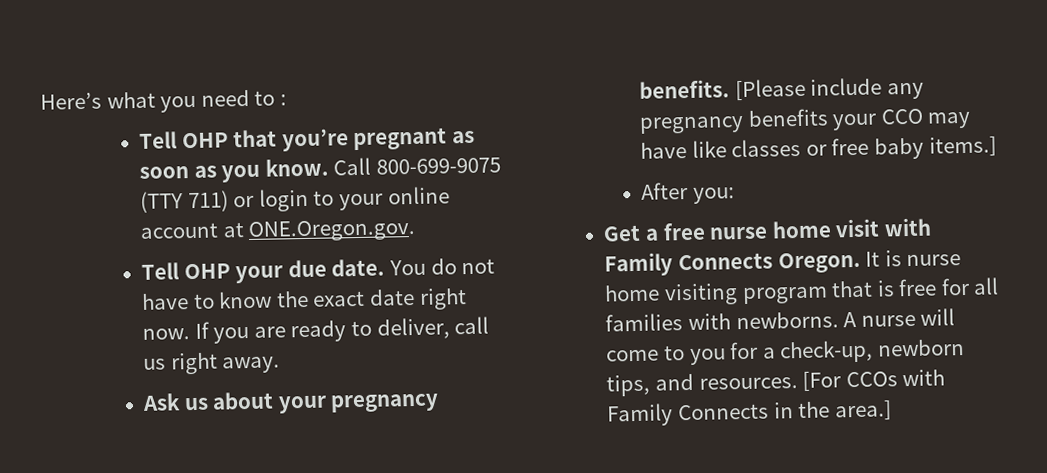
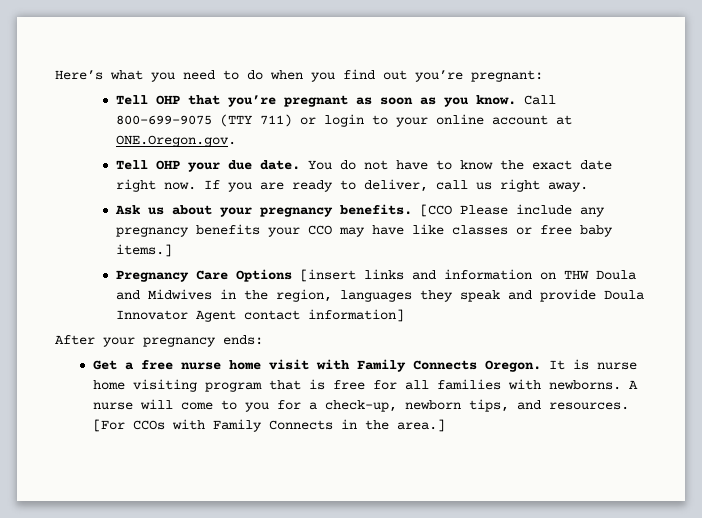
- Here’s what you need to :
+ Here’s what you need to do when you find out you’re pregnant:
- [Please include any pregnancy benefits your CCO may have like classes or free baby items.]
+ [CCO Please include any pregnancy benefits your CCO may have like classes or free baby items.]
- After you:
+ Pregnancy Care Options [insert links and information on THW Doula and Midwives in the region, languages they speak and provide Doula Innovator Agent contact information]
+ After your pregnancy ends:

